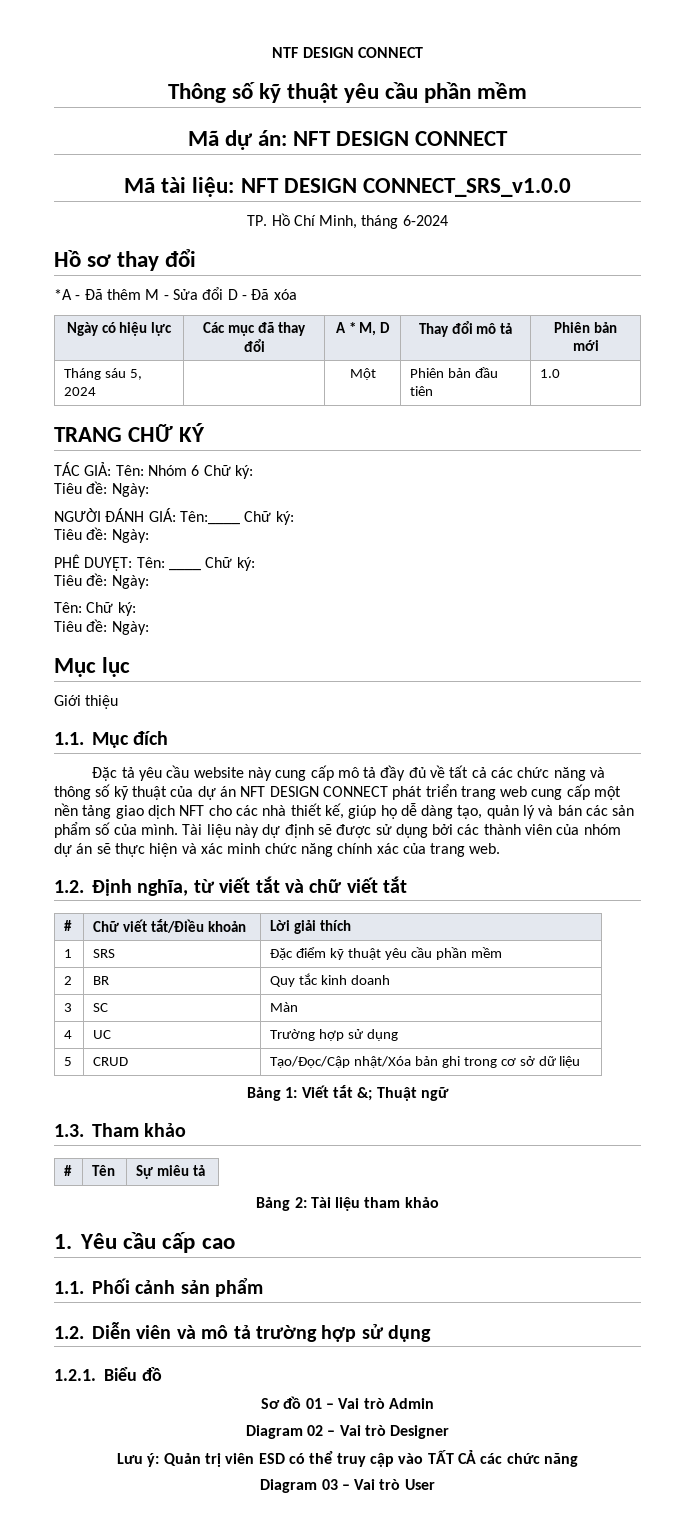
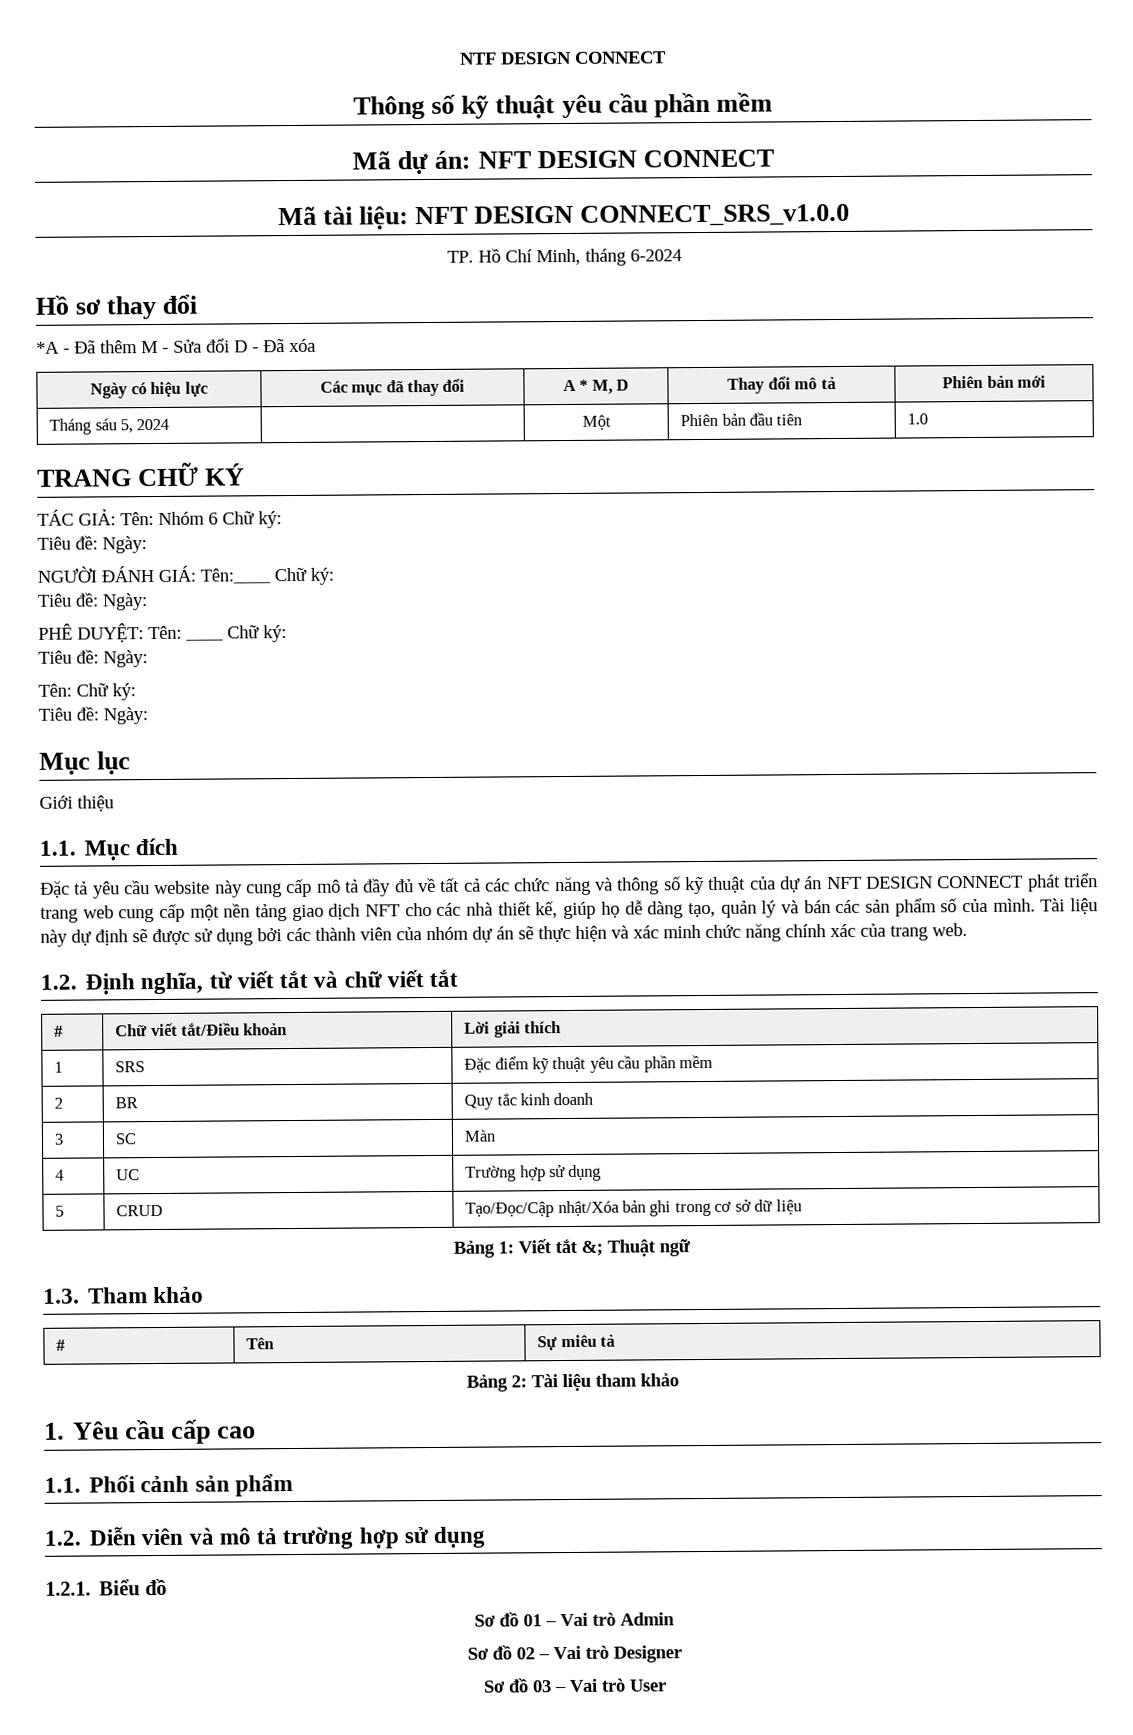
- Diagram 02 – Vai trò Designer
+ Sơ đồ 02 – Vai trò Designer
- Lưu ý: Quản trị viên ESD có thể truy cập vào TẤT CẢ các chức năng
- Diagram 03 – Vai trò User
+ Sơ đồ 03 – Vai trò User

